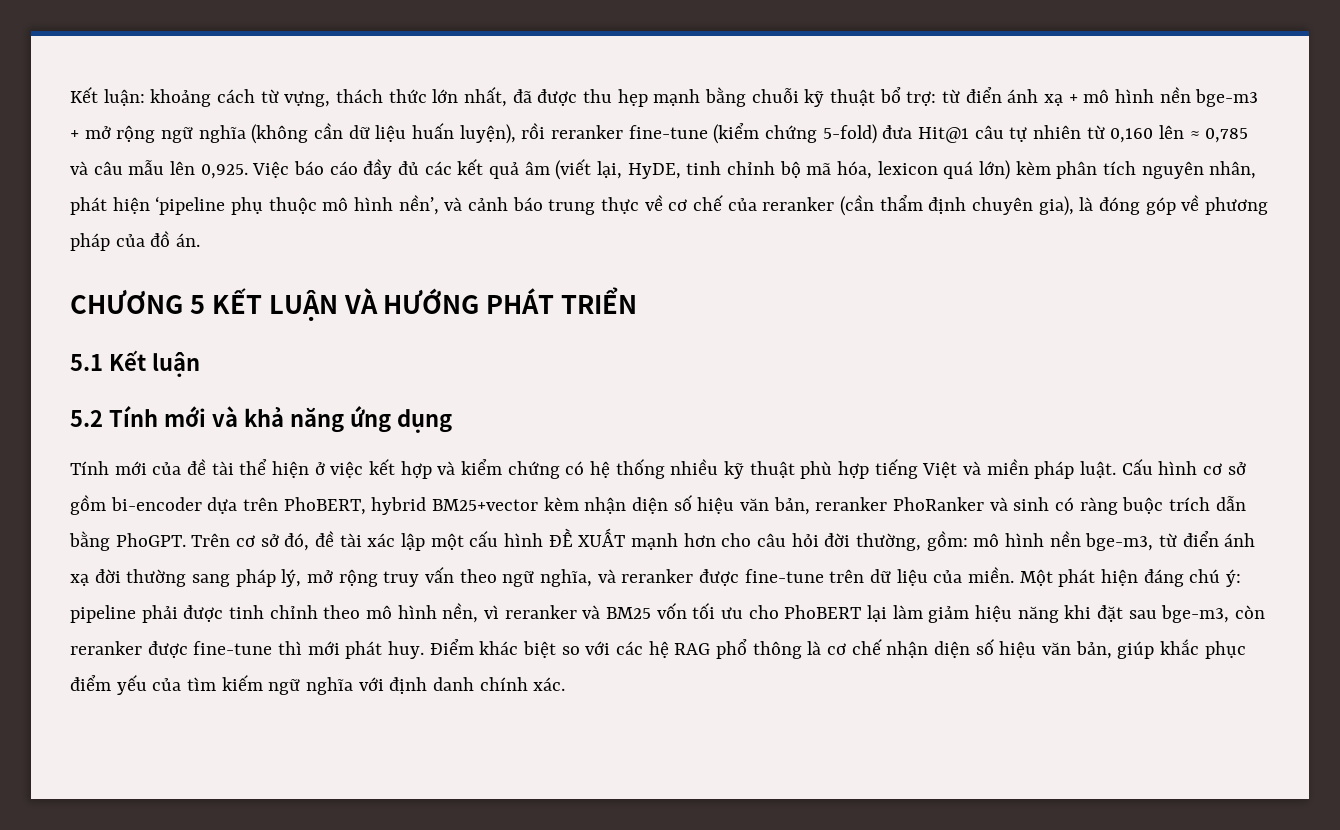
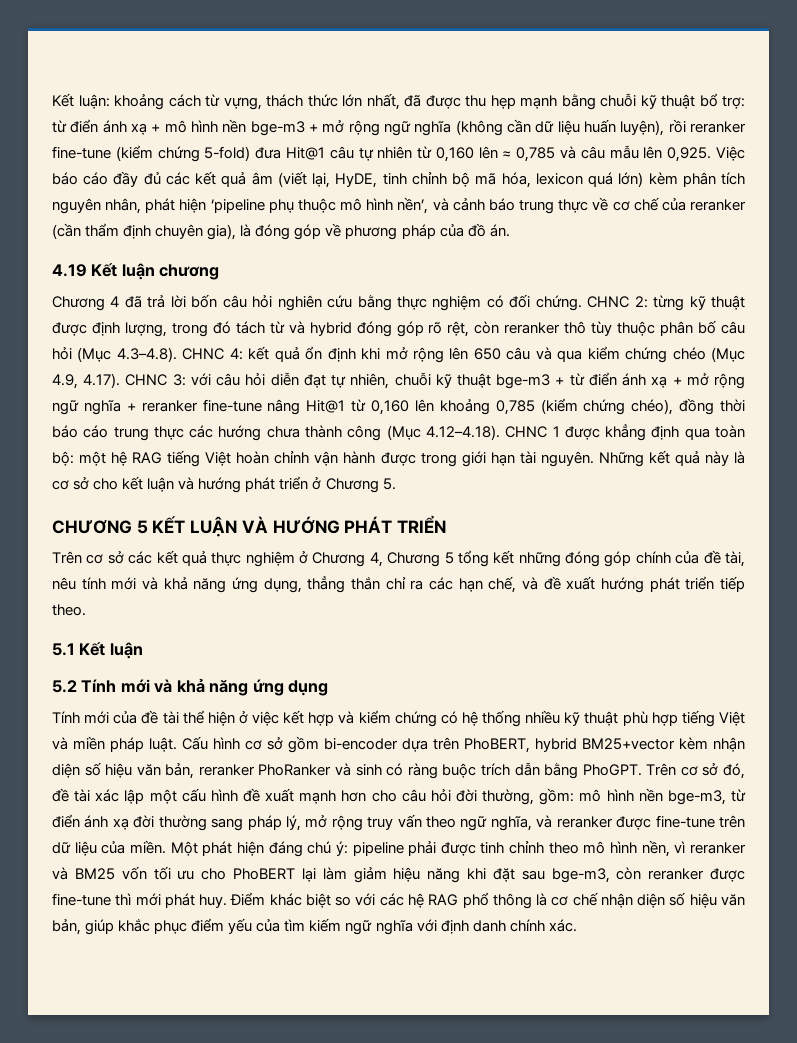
+ 4.19 Kết luận chương
+ Chương 4 đã trả lời bốn câu hỏi nghiên cứu bằng thực nghiệm có đối chứng. CHNC 2: từng kỹ thuật được định lượng, trong đó tách từ và hybrid đóng góp rõ rệt, còn reranker thô tùy thuộc phân bố câu hỏi (Mục 4.3–4.8). CHNC 4: kết quả ổn định khi mở rộng lên 650 câu và qua kiểm chứng chéo (Mục 4.9, 4.17). CHNC 3: với câu hỏi diễn đạt tự nhiên, chuỗi kỹ thuật bge-m3 + từ điển ánh xạ + mở rộng ngữ nghĩa + reranker fine-tune nâng Hit@1 từ 0,160 lên khoảng 0,785 (kiểm chứng chéo), đồng thời báo cáo trung thực các hướng chưa thành công (Mục 4.12–4.18). CHNC 1 được khẳng định qua toàn bộ: một hệ RAG tiếng Việt hoàn chỉnh vận hành được trong giới hạn tài nguyên. Những kết quả này là cơ sở cho kết luận và hướng phát triển ở Chương 5.
+ Trên cơ sở các kết quả thực nghiệm ở Chương 4, Chương 5 tổng kết những đóng góp chính của đề tài, nêu tính mới và khả năng ứng dụng, thẳng thắn chỉ ra các hạn chế, và đề xuất hướng phát triển tiếp theo.
- Trên cơ sở đó, đề tài xác lập một cấu hình ĐỀ XUẤT mạnh hơn cho câu hỏi đời thường, gồm: mô hình nền bge-m3, từ điển ánh xạ đời thường sang pháp lý, mở rộng truy vấn theo ngữ nghĩa, và reranker được fine-tune trên dữ liệu của miền.
+ Trên cơ sở đó, đề tài xác lập một cấu hình đề xuất mạnh hơn cho câu hỏi đời thường, gồm: mô hình nền bge-m3, từ điển ánh xạ đời thường sang pháp lý, mở rộng truy vấn theo ngữ nghĩa, và reranker được fine-tune trên dữ liệu của miền.

